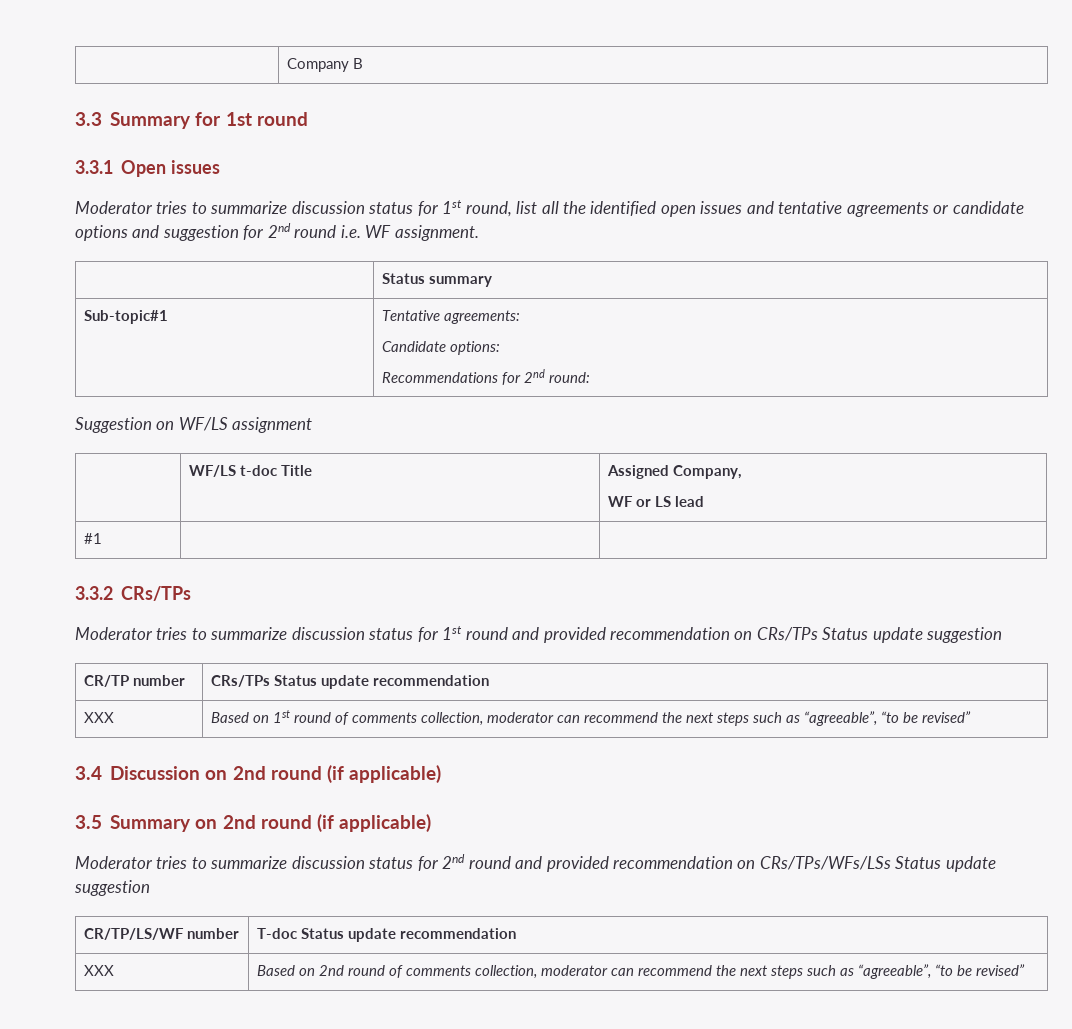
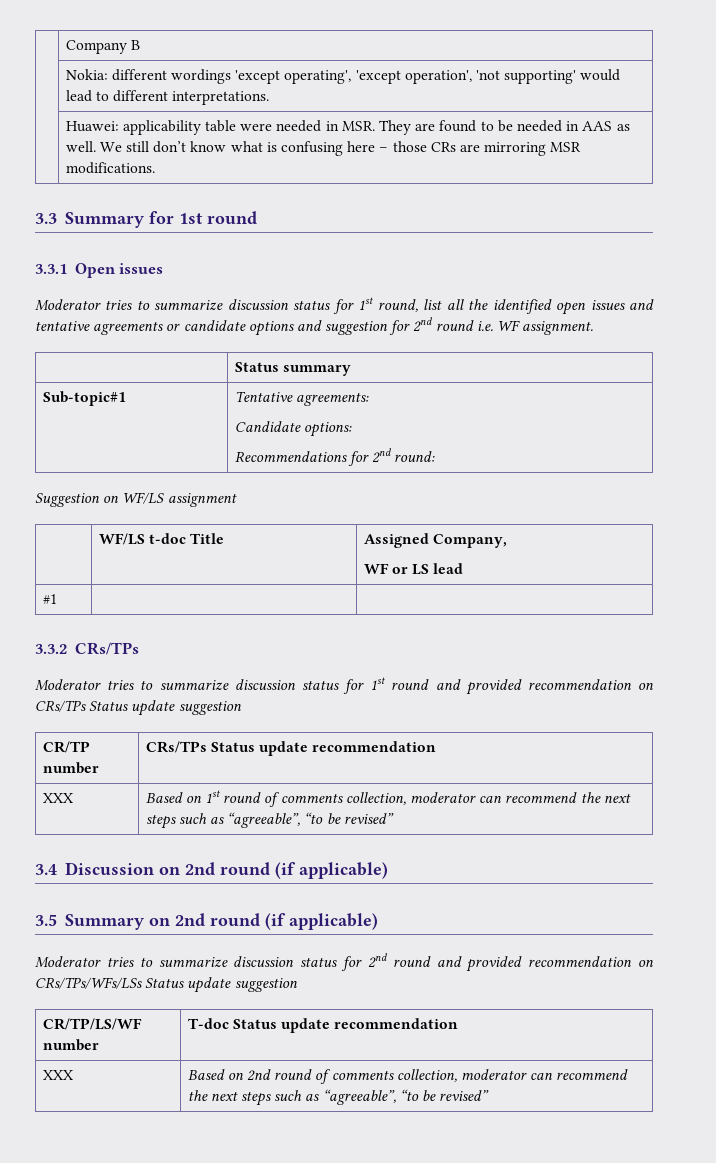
+ | Nokia: different wordings 'except operating', 'except operation', 'not supporting' would lead to different interpretations.
+ | Huawei: applicability table were needed in MSR. They are found to be needed in AAS as well. We still don’t know what is confusing here – those CRs are mirroring MSR modifications.

